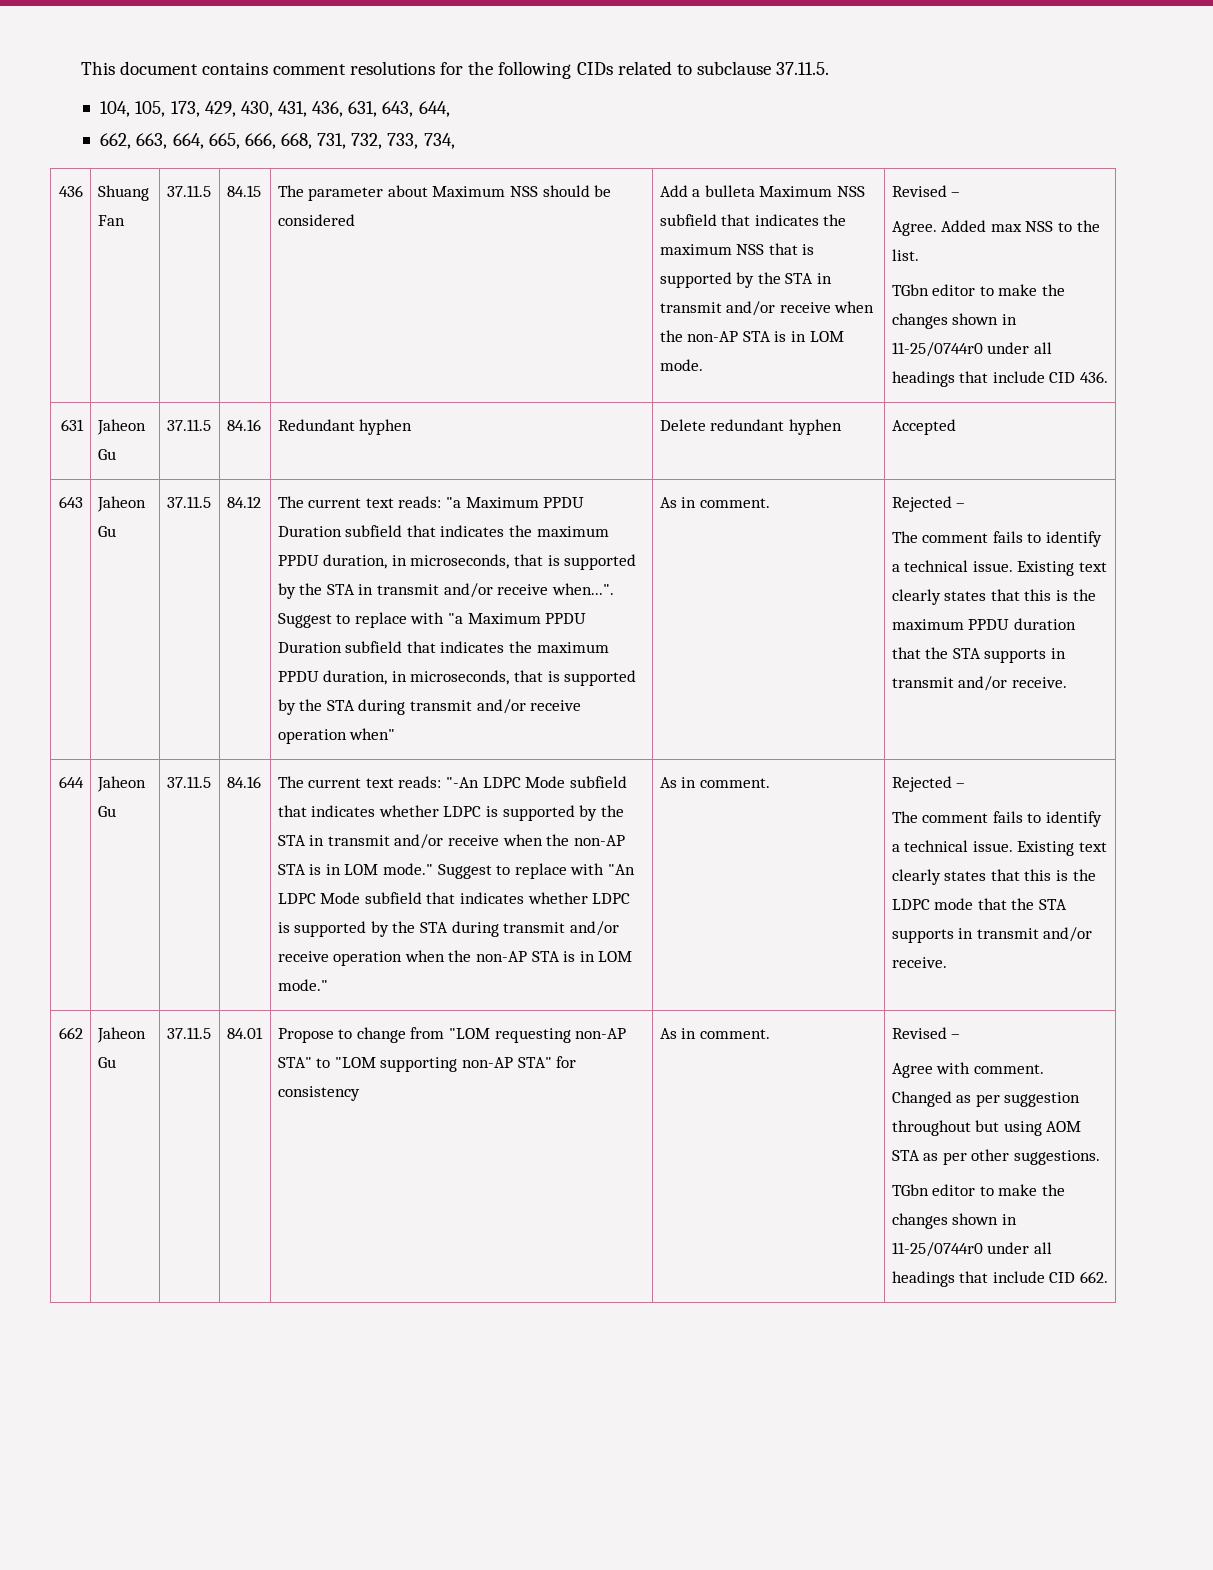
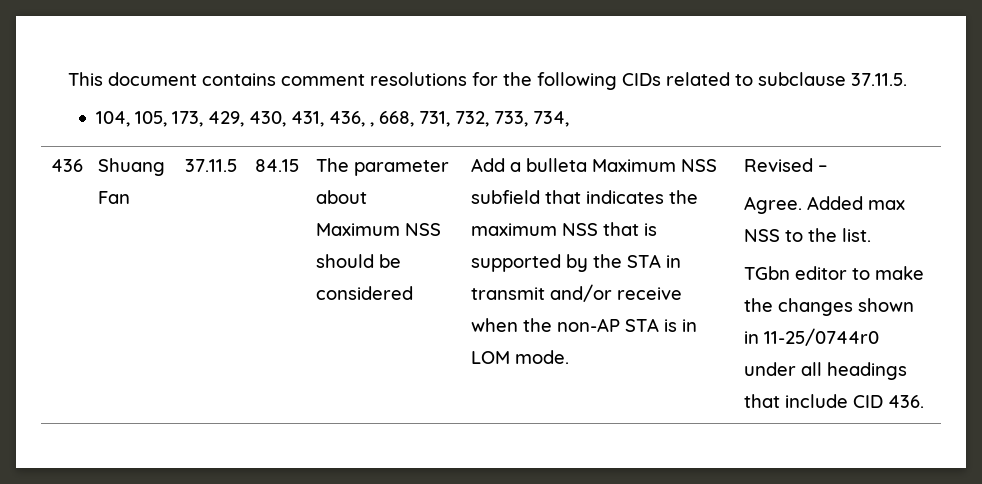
- 104, 105, 173, 429, 430, 431, 436, 631, 643, 644,
- 662, 663, 664, 665, 666, 668, 731, 732, 733, 734,
+ 104, 105, 173, 429, 430, 431, 436, , 668, 731, 732, 733, 734,
- 631 | Jaheon Gu | 37.11.5 | 84.16 | Redundant hyphen | Delete redundant hyphen | Accepted
- 643 | Jaheon Gu | 37.11.5 | 84.12 | The current text reads: "a Maximum PPDU Duration subfield that indicates the maximum PPDU duration, in microseconds, that is supported by the STA in transmit and/or receive when...". Suggest to replace with "a Maximum PPDU Duration subfield that indicates the maximum PPDU duration, in microseconds, that is supported by the STA during transmit and/or receive operation when" | As in comment. | Rejected –
- The comment fails to identify a technical issue. Existing text clearly states that this is the maximum PPDU duration that the STA supports in transmit and/or receive.
- 644 | Jaheon Gu | 37.11.5 | 84.16 | The current text reads: "-An LDPC Mode subfield that indicates whether LDPC is supported by the STA in transmit and/or receive when the non-AP STA is in LOM mode." Suggest to replace with "An LDPC Mode subfield that indicates whether LDPC is supported by the STA during transmit and/or receive operation when the non-AP STA is in LOM mode." | As in comment. | Rejected –
- The comment fails to identify a technical issue. Existing text clearly states that this is the LDPC mode that the STA supports in transmit and/or receive.
- 662 | Jaheon Gu | 37.11.5 | 84.01 | Propose to change from "LOM requesting non-AP STA" to "LOM supporting non-AP STA" for consistency | As in comment. | Revised –
- Agree with comment. Changed as per suggestion throughout but using AOM STA as per other suggestions.
- TGbn editor to make the changes shown in 11-25/0744r0 under all headings that include CID 662.

